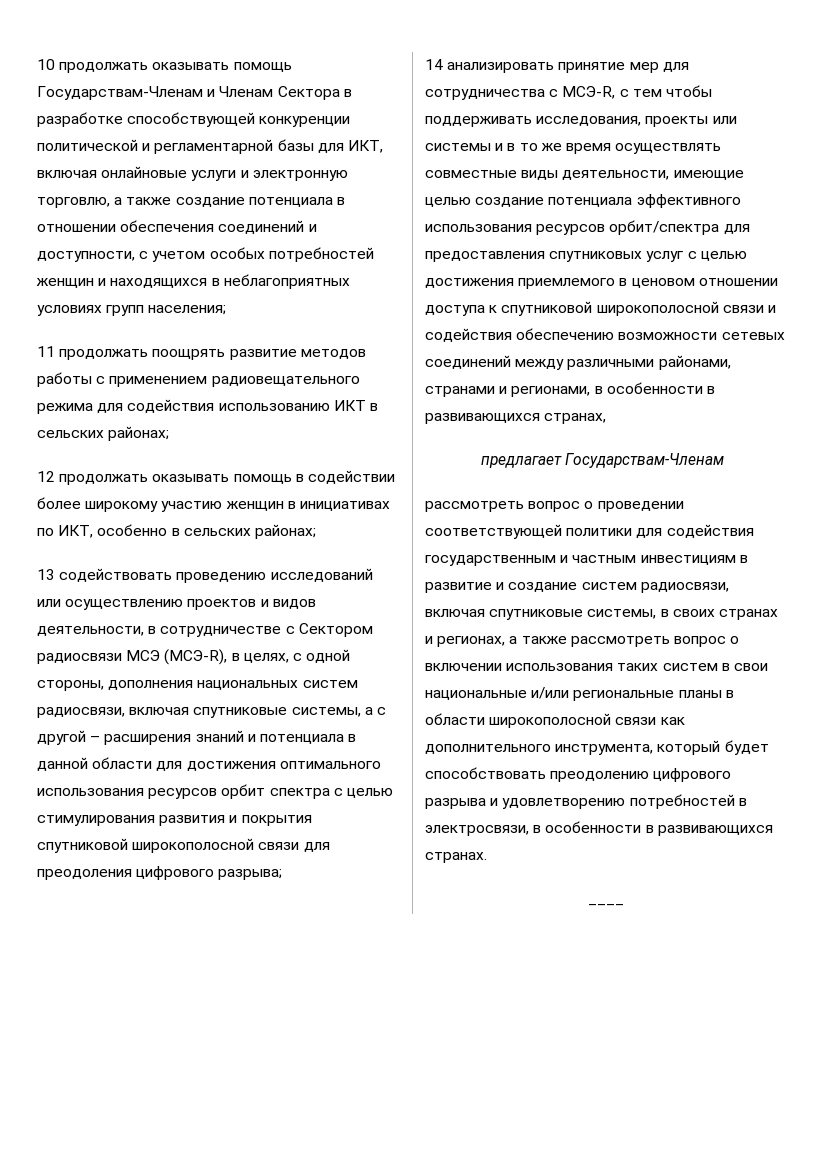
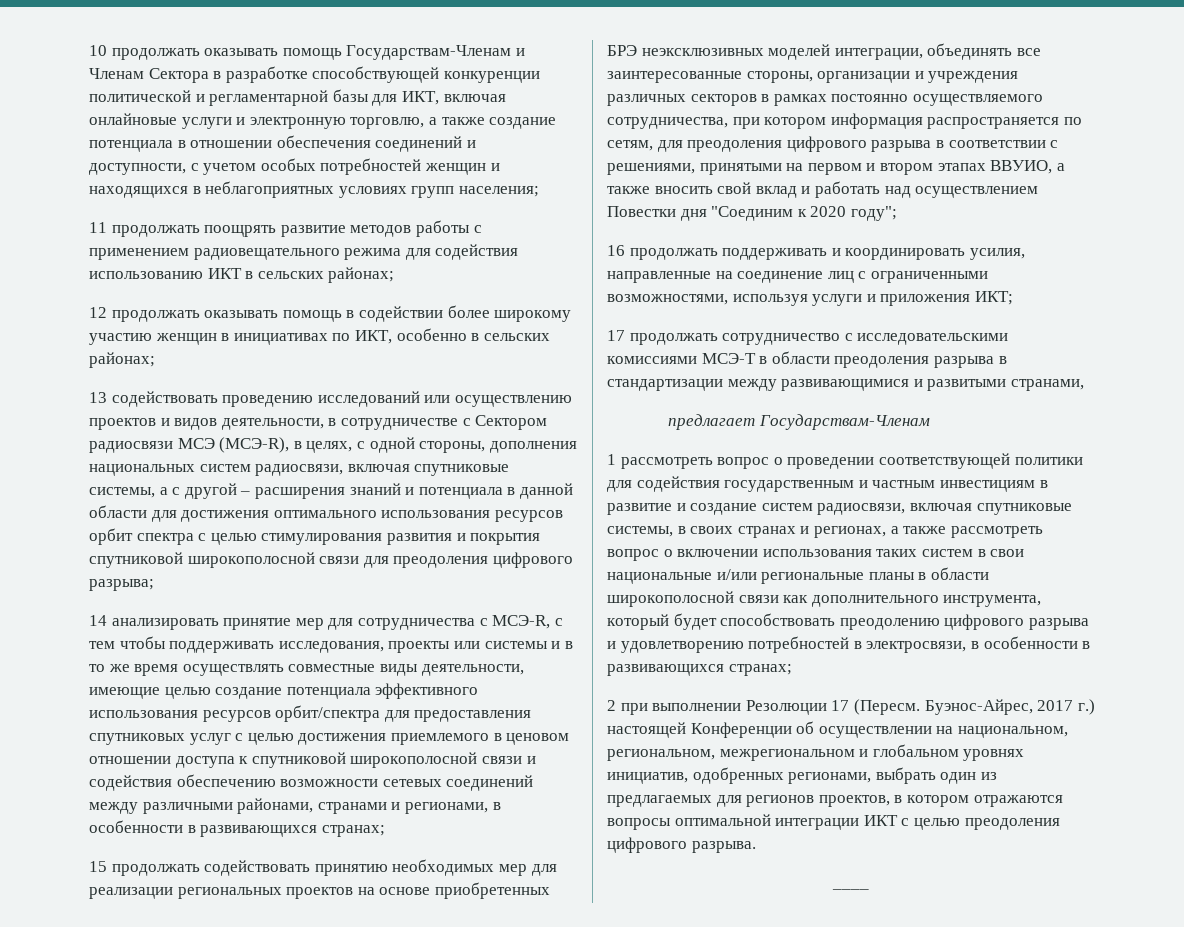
- 14 анализировать принятие мер для сотрудничества с МСЭ-R, с тем чтобы поддерживать исследования, проекты или системы и в то же время осуществлять совместные виды деятельности, имеющие целью создание потенциала эффективного использования ресурсов орбит/спектра для предоставления спутниковых услуг с целью достижения приемлемого в ценовом отношении доступа к спутниковой широкополосной связи и содействия обеспечению возможности сетевых соединений между различными районами, странами и регионами, в особенности в развивающихся странах,
+ 14 анализировать принятие мер для сотрудничества с МСЭ-R, с тем чтобы поддерживать исследования, проекты или системы и в то же время осуществлять совместные виды деятельности, имеющие целью создание потенциала эффективного использования ресурсов орбит/спектра для предоставления спутниковых услуг с целью достижения приемлемого в ценовом отношении доступа к спутниковой широкополосной связи и содействия обеспечению возможности сетевых соединений между различными районами, странами и регионами, в особенности в развивающихся странах;
+ 15 продолжать содействовать принятию необходимых мер для реализации региональных проектов на основе приобретенных БРЭ неэксклюзивных моделей интеграции, объединять все заинтересованные стороны, организации и учреждения различных секторов в рамках постоянно осуществляемого сотрудничества, при котором информация распространяется по сетям, для преодоления цифрового разрыва в соответствии с решениями, принятыми на первом и втором этапах ВВУИО, а также вносить свой вклад и работать над осуществлением Повестки дня "Соединим к 2020 году";
+ 16 продолжать поддерживать и координировать усилия, направленные на соединение лиц с ограниченными возможностями, используя услуги и приложения ИКТ;
+ 17 продолжать сотрудничество с исследовательскими комиссиями МСЭ-T в области преодоления разрыва в стандартизации между развивающимися и развитыми странами,
- рассмотреть вопрос о проведении соответствующей политики для содействия государственным и частным инвестициям в развитие и создание систем радиосвязи, включая спутниковые системы, в своих странах и регионах, а также рассмотреть вопрос о включении использования таких систем в свои национальные и/или региональные планы в области широкополосной связи как дополнительного инструмента, который будет способствовать преодолению цифрового разрыва и удовлетворению потребностей в электросвязи, в особенности в развивающихся странах.
+ 1 рассмотреть вопрос о проведении соответствующей политики для содействия государственным и частным инвестициям в развитие и создание систем радиосвязи, включая спутниковые системы, в своих странах и регионах, а также рассмотреть вопрос о включении использования таких систем в свои национальные и/или региональные планы в области широкополосной связи как дополнительного инструмента, который будет способствовать преодолению цифрового разрыва и удовлетворению потребностей в электросвязи, в особенности в развивающихся странах;
+ 2 при выполнении Резолюции 17 (Пересм. Буэнос-Айрес, 2017 г.) настоящей Конференции об осуществлении на национальном, региональном, межрегиональном и глобальном уровнях инициатив, одобренных регионами, выбрать один из предлагаемых для регионов проектов, в котором отражаются вопросы оптимальной интеграции ИКТ с целью преодоления цифрового разрыва.

